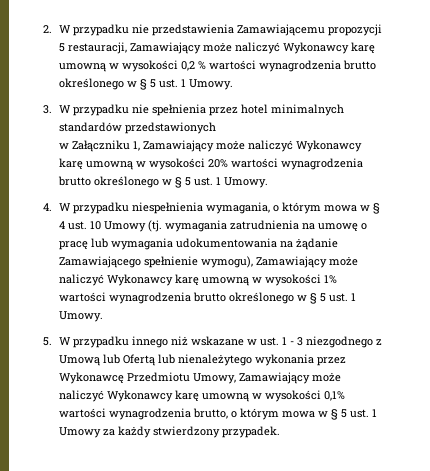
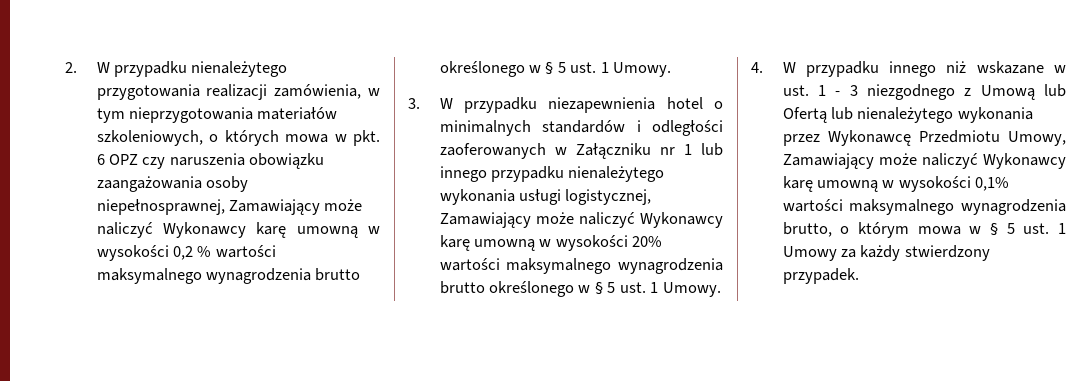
- 2. W przypadku nie przedstawienia Zamawiającemu propozycji 5 restauracji, Zamawiający może naliczyć Wykonawcy karę umowną w wysokości 0,2 % wartości wynagrodzenia brutto określonego w § 5 ust. 1 Umowy.
+ 2. W przypadku nienależytego przygotowania realizacji zamówienia, w tym nieprzygotowania materiałów szkoleniowych, o których mowa w pkt. 6 OPZ czy naruszenia obowiązku zaangażowania osoby niepełnosprawnej, Zamawiający może naliczyć Wykonawcy karę umowną w wysokości 0,2 % wartości maksymalnego wynagrodzenia brutto określonego w § 5 ust. 1 Umowy.
- 3. W przypadku nie spełnienia przez hotel minimalnych standardów przedstawionych
- w Załączniku 1, Zamawiający może naliczyć Wykonawcy karę umowną w wysokości 20% wartości wynagrodzenia brutto określonego w § 5 ust. 1 Umowy.
- 4. W przypadku niespełnienia wymagania, o którym mowa w § 4 ust. 10 Umowy (tj. wymagania zatrudnienia na umowę o pracę lub wymagania udokumentowania na żądanie Zamawiającego spełnienie wymogu), Zamawiający może naliczyć Wykonawcy karę umowną w wysokości 1% wartości wynagrodzenia brutto określonego w § 5 ust. 1 Umowy.
- 5. W przypadku innego niż wskazane w ust. 1 - 3 niezgodnego z Umową lub Ofertą lub nienależytego wykonania przez Wykonawcę Przedmiotu Umowy, Zamawiający może naliczyć Wykonawcy karę umowną w wysokości 0,1% wartości wynagrodzenia brutto, o którym mowa w § 5 ust. 1 Umowy za każdy stwierdzony przypadek.
+ 3. W przypadku niezapewnienia hotel o minimalnych standardów i odległości zaoferowanych w Załączniku nr 1 lub innego przypadku nienależytego wykonania usługi logistycznej, Zamawiający może naliczyć Wykonawcy karę umowną w wysokości 20% wartości maksymalnego wynagrodzenia brutto określonego w § 5 ust. 1 Umowy.
+ 4. W przypadku innego niż wskazane w ust. 1 - 3 niezgodnego z Umową lub Ofertą lub nienależytego wykonania przez Wykonawcę Przedmiotu Umowy, Zamawiający może naliczyć Wykonawcy karę umowną w wysokości 0,1% wartości maksymalnego wynagrodzenia brutto, o którym mowa w § 5 ust. 1 Umowy za każdy stwierdzony przypadek.

